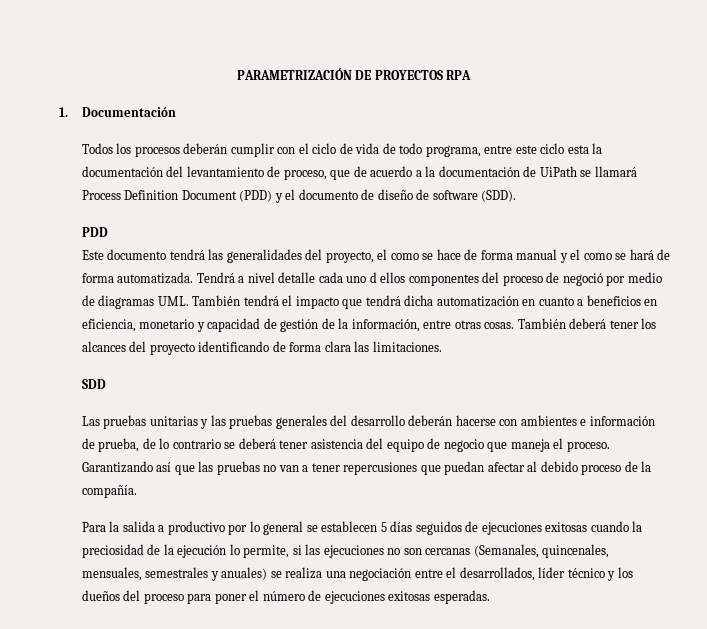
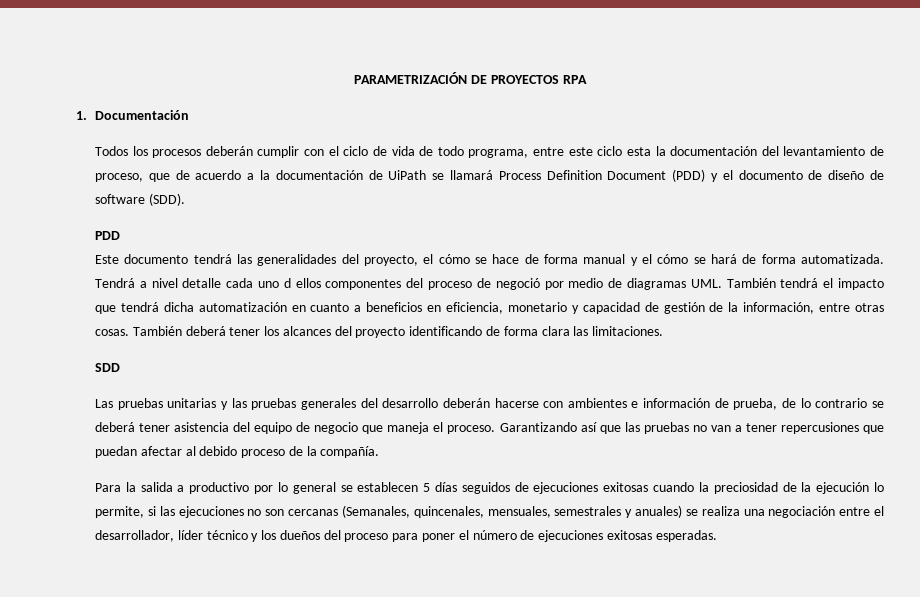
- Este documento tendrá las generalidades del proyecto, el como se hace de forma manual y el como se hará de forma automatizada.
+ Este documento tendrá las generalidades del proyecto, el cómo se hace de forma manual y el cómo se hará de forma automatizada.
- Para la salida a productivo por lo general se establecen 5 días seguidos de ejecuciones exitosas cuando la preciosidad de la ejecución lo permite, si las ejecuciones no son cercanas (Semanales, quincenales, mensuales, semestrales y anuales) se realiza una negociación entre el desarrollados, líder técnico y los dueños del proceso para poner el número de ejecuciones exitosas esperadas.
+ Para la salida a productivo por lo general se establecen 5 días seguidos de ejecuciones exitosas cuando la preciosidad de la ejecución lo permite, si las ejecuciones no son cercanas (Semanales, quincenales, mensuales, semestrales y anuales) se realiza una negociación entre el desarrollador, líder técnico y los dueños del proceso para poner el número de ejecuciones exitosas esperadas.

